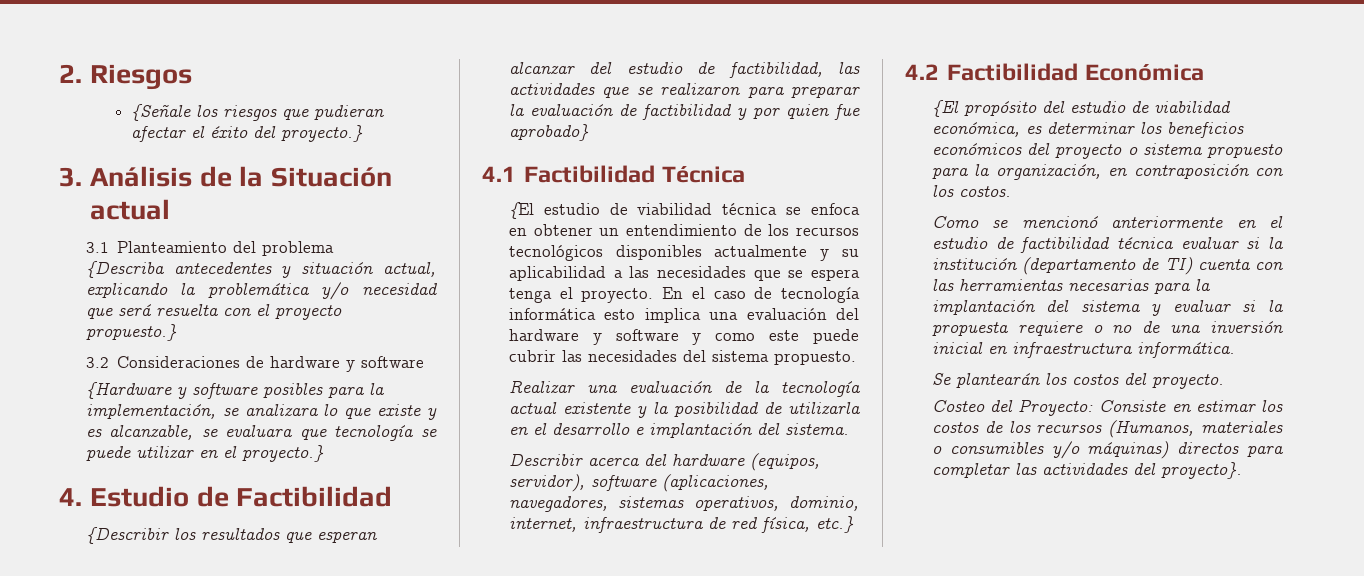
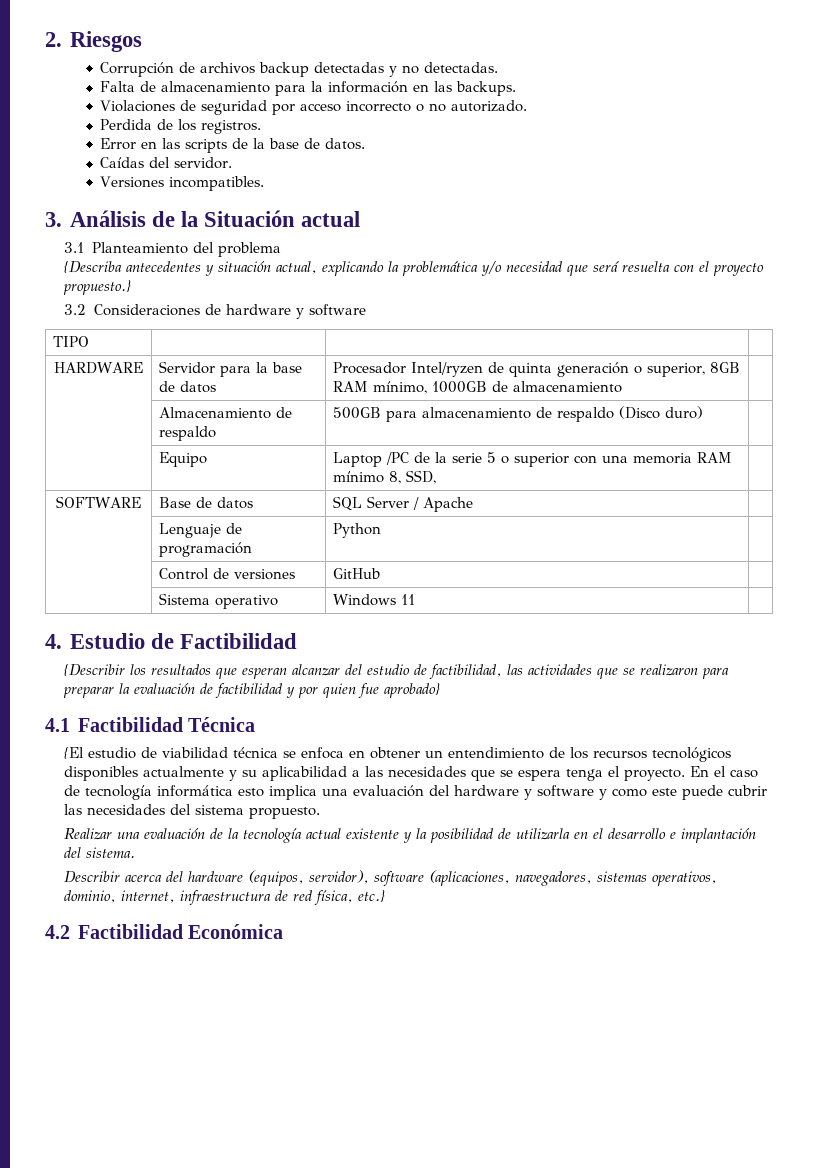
- {Señale los riesgos que pudieran afectar el éxito del proyecto.}
+ Corrupción de archivos backup detectadas y no detectadas.
+ Falta de almacenamiento para la información en las backups.
+ Violaciones de seguridad por acceso incorrecto o no autorizado.
+ Perdida de los registros.
+ Error en las scripts de la base de datos.
+ Caídas del servidor.
+ Versiones incompatibles.
- {Hardware y software posibles para la implementación, se analizara lo que existe y es alcanzable, se evaluara que tecnología se puede utilizar en el proyecto.}
+ TIPO | | |
+ HARDWARE | Servidor para la base de datos | Procesador Intel/ryzen de quinta generación o superior, 8GB RAM mínimo, 1000GB de almacenamiento |
+ | Almacenamiento de respaldo | 500GB para almacenamiento de respaldo (Disco duro) |
+ | Equipo | Laptop /PC de la serie 5 o superior con una memoria RAM mínimo 8, SSD, |
+ SOFTWARE | Base de datos | SQL Server / Apache |
+ | Lenguaje de programación | Python |
+ | Control de versiones | GitHub |
+ | Sistema operativo | Windows 11 |
- {El propósito del estudio de viabilidad económica, es determinar los beneficios económicos del proyecto o sistema propuesto para la organización, en contraposición con los costos.
- Como se mencionó anteriormente en el estudio de factibilidad técnica evaluar si la institución (departamento de TI) cuenta con las herramientas necesarias para la implantación del sistema y evaluar si la propuesta requiere o no de una inversión inicial en infraestructura informática.
- Se plantearán los costos del proyecto.
- Costeo del Proyecto: Consiste en estimar los costos de los recursos (Humanos, materiales o consumibles y/o máquinas) directos para completar las actividades del proyecto}.

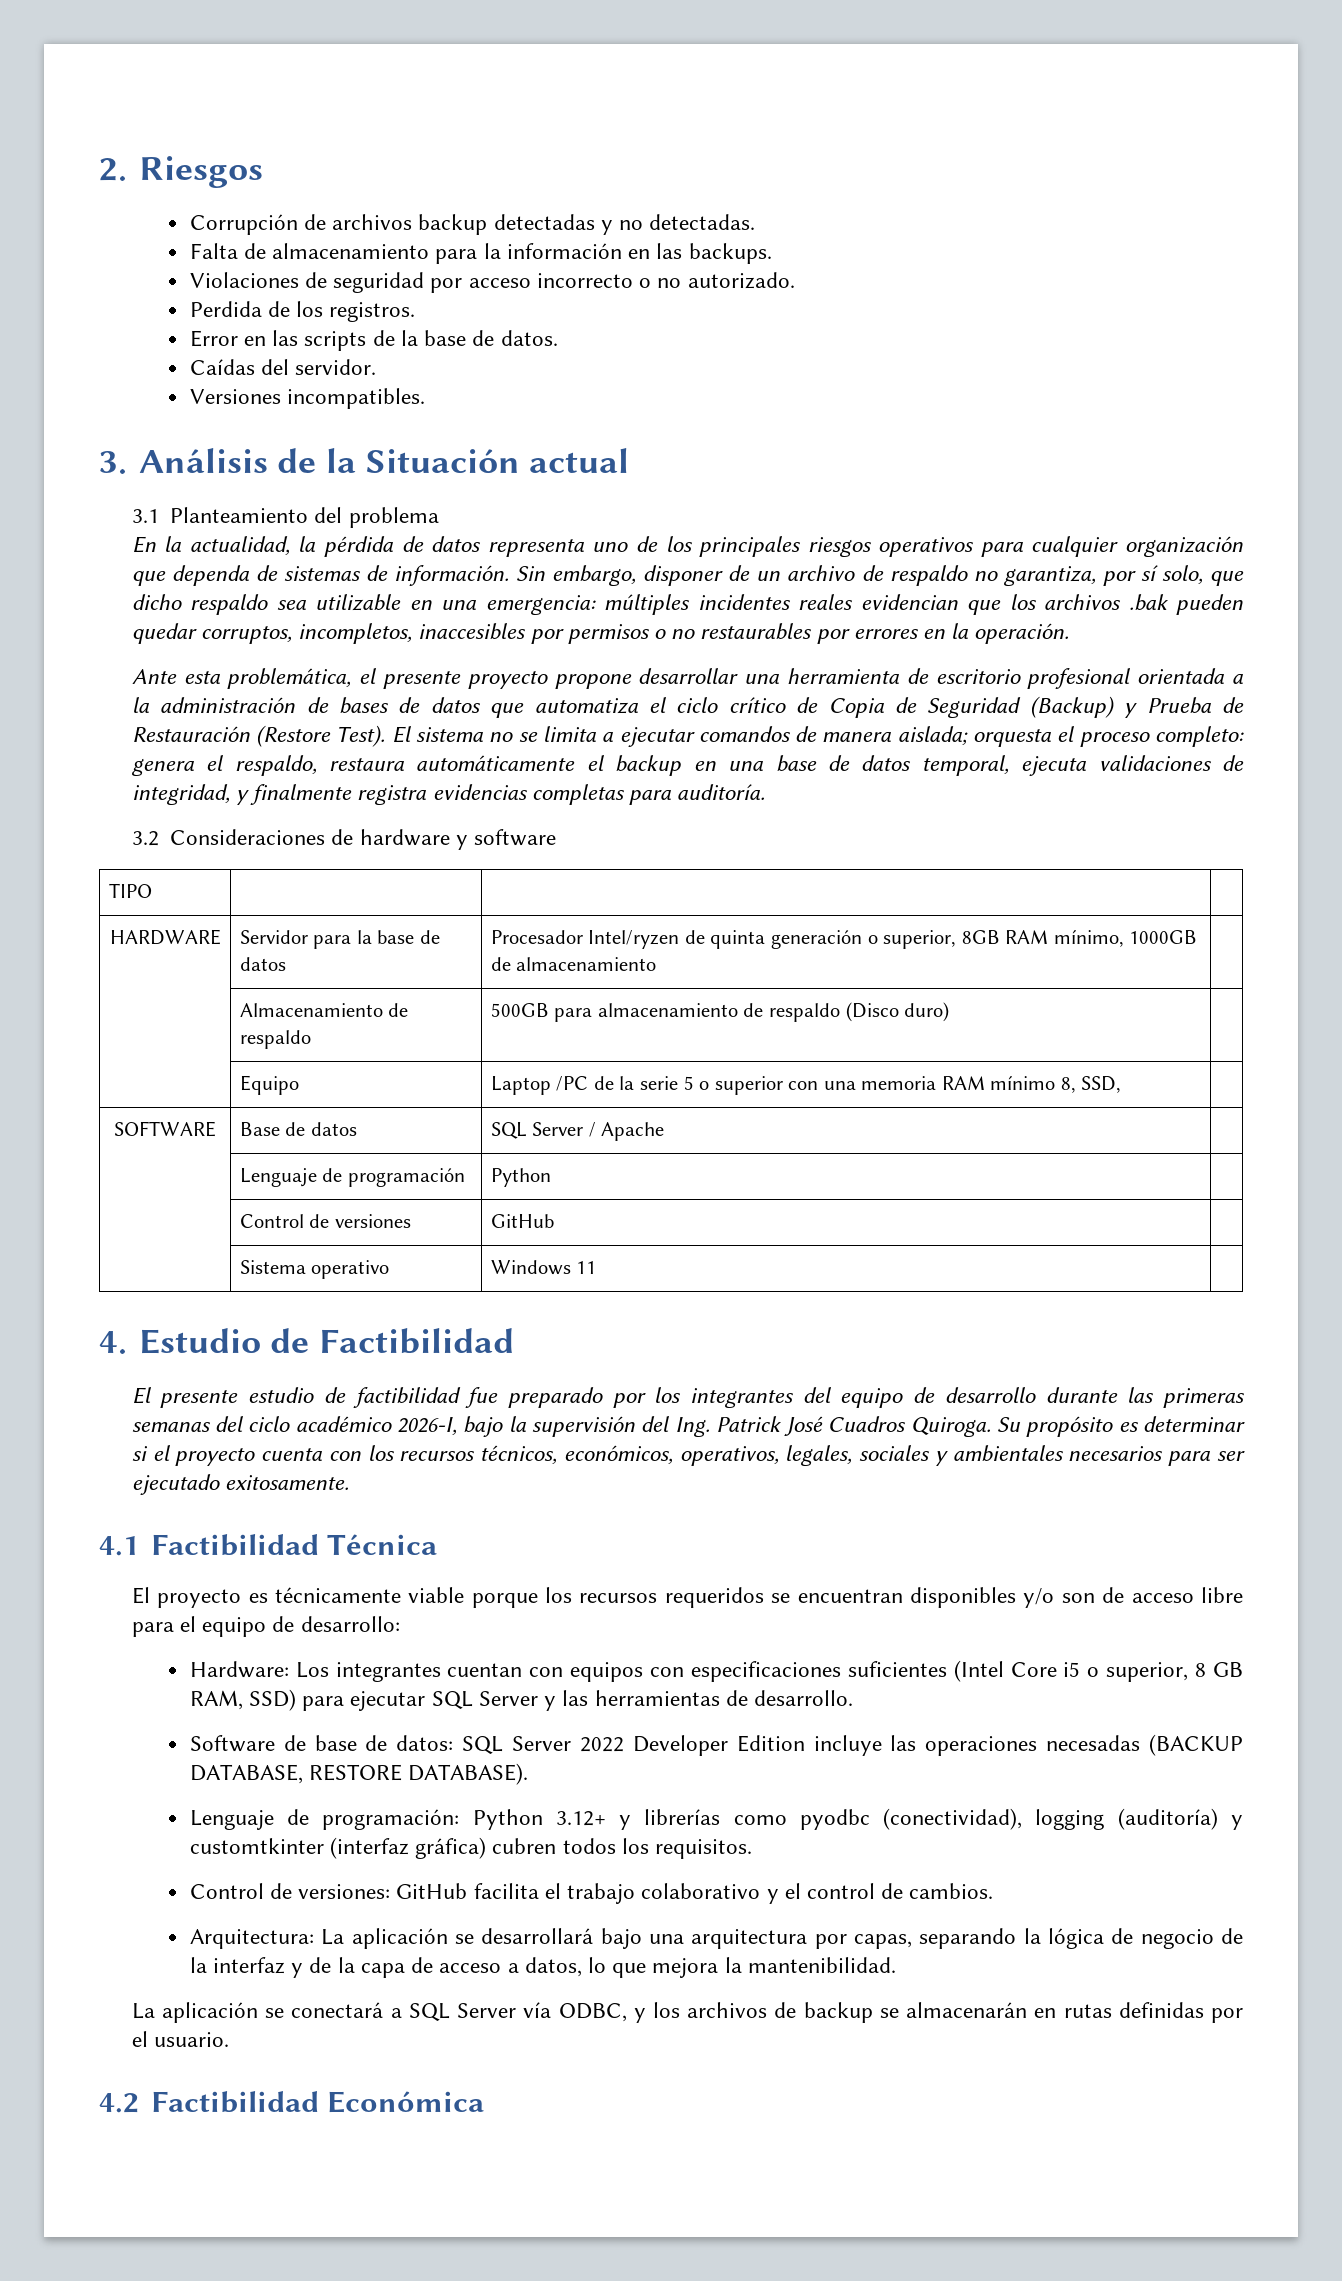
- {Describa antecedentes y situación actual, explicando la problemática y/o necesidad que será resuelta con el proyecto propuesto.}
+ En la actualidad, la pérdida de datos representa uno de los principales riesgos operativos para cualquier organización que dependa de sistemas de información. Sin embargo, disponer de un archivo de respaldo no garantiza, por sí solo, que dicho respaldo sea utilizable en una emergencia: múltiples incidentes reales evidencian que los archivos .bak pueden quedar corruptos, incompletos, inaccesibles por permisos o no restaurables por errores en la operación.
+ Ante esta problemática, el presente proyecto propone desarrollar una herramienta de escritorio profesional orientada a la administración de bases de datos que automatiza el ciclo crítico de Copia de Seguridad (Backup) y Prueba de Restauración (Restore Test). El sistema no se limita a ejecutar comandos de manera aislada; orquesta el proceso completo: genera el respaldo, restaura automáticamente el backup en una base de datos temporal, ejecuta validaciones de integridad, y finalmente registra evidencias completas para auditoría.
- {Describir los resultados que esperan alcanzar del estudio de factibilidad, las actividades que se realizaron para preparar la evaluación de factibilidad y por quien fue aprobado}
+ El presente estudio de factibilidad fue preparado por los integrantes del equipo de desarrollo durante las primeras semanas del ciclo académico 2026-I, bajo la supervisión del Ing. Patrick José Cuadros Quiroga. Su propósito es determinar si el proyecto cuenta con los recursos técnicos, económicos, operativos, legales, sociales y ambientales necesarios para ser ejecutado exitosamente.
  4.1 Factibilidad Técnica
- {El estudio de viabilidad técnica se enfoca en obtener un entendimiento de los recursos tecnológicos disponibles actualmente y su aplicabilidad a las necesidades que se espera tenga el proyecto. En el caso de tecnología informática esto implica una evaluación del hardware y software y como este puede cubrir las necesidades del sistema propuesto.
- Realizar una evaluación de la tecnología actual existente y la posibilidad de utilizarla en el desarrollo e implantación del sistema.
- Describir acerca del hardware (equipos, servidor), software (aplicaciones, navegadores, sistemas operativos, dominio, internet, infraestructura de red física, etc.}
+ El proyecto es técnicamente viable porque los recursos requeridos se encuentran disponibles y/o son de acceso libre para el equipo de desarrollo:
+ Hardware: Los integrantes cuentan con equipos con especificaciones suficientes (Intel Core i5 o superior, 8 GB RAM, SSD) para ejecutar SQL Server y las herramientas de desarrollo.
+ Software de base de datos: SQL Server 2022 Developer Edition incluye las operaciones necesadas (BACKUP DATABASE, RESTORE DATABASE).
+ Lenguaje de programación: Python 3.12+ y librerías como pyodbc (conectividad), logging (auditoría) y customtkinter (interfaz gráfica) cubren todos los requisitos.
+ Control de versiones: GitHub facilita el trabajo colaborativo y el control de cambios.
+ Arquitectura: La aplicación se desarrollará bajo una arquitectura por capas, separando la lógica de negocio de la interfaz y de la capa de acceso a datos, lo que mejora la mantenibilidad.
+ La aplicación se conectará a SQL Server vía ODBC, y los archivos de backup se almacenarán en rutas definidas por el usuario.

